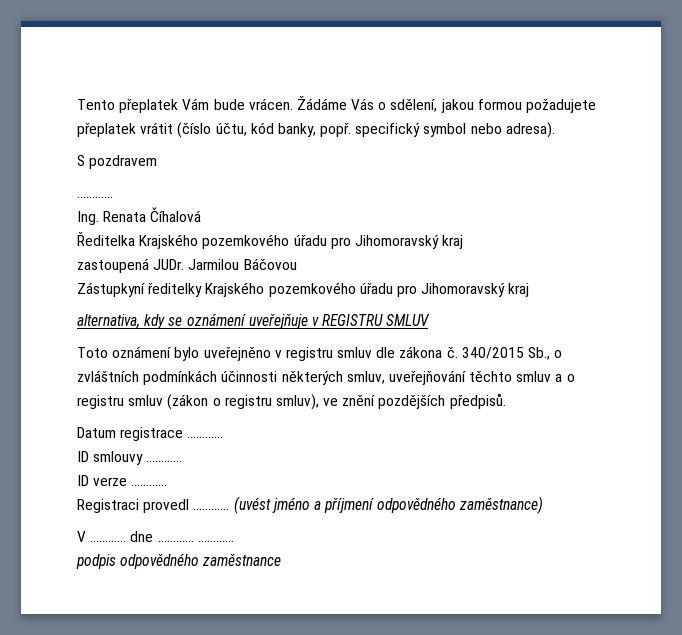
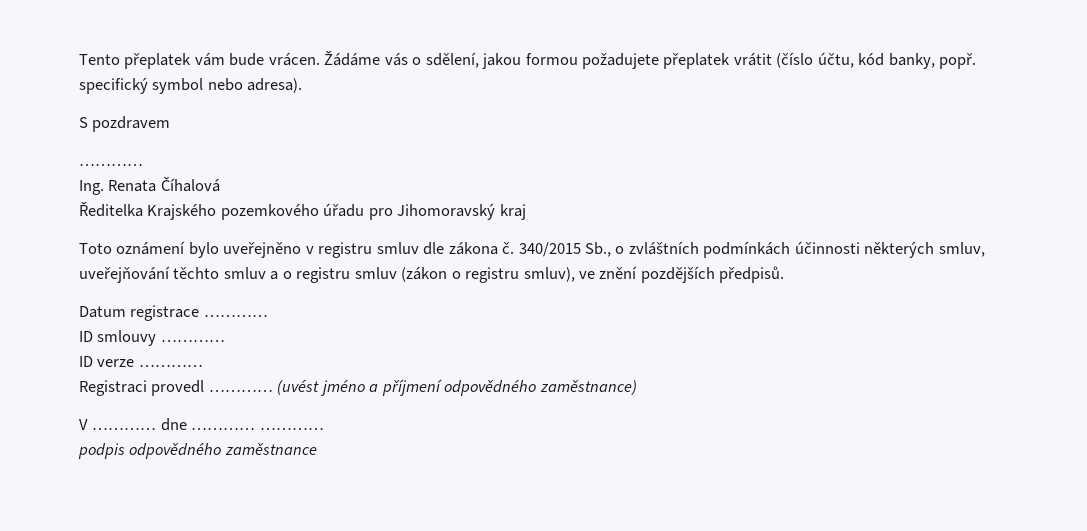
- Tento přeplatek Vám bude vrácen.
+ Tento přeplatek vám bude vrácen.
- Žádáme Vás o sdělení, jakou formou požadujete přeplatek vrátit (číslo účtu, kód banky, popř. specifický symbol nebo adresa).
+ Žádáme vás o sdělení, jakou formou požadujete přeplatek vrátit (číslo účtu, kód banky, popř. specifický symbol nebo adresa).
- zastoupená JUDr. Jarmilou Báčovou
- Zástupkyní ředitelky Krajského pozemkového úřadu pro Jihomoravský kraj
- alternativa, kdy se oznámení uveřejňuje v REGISTRU SMLUV

